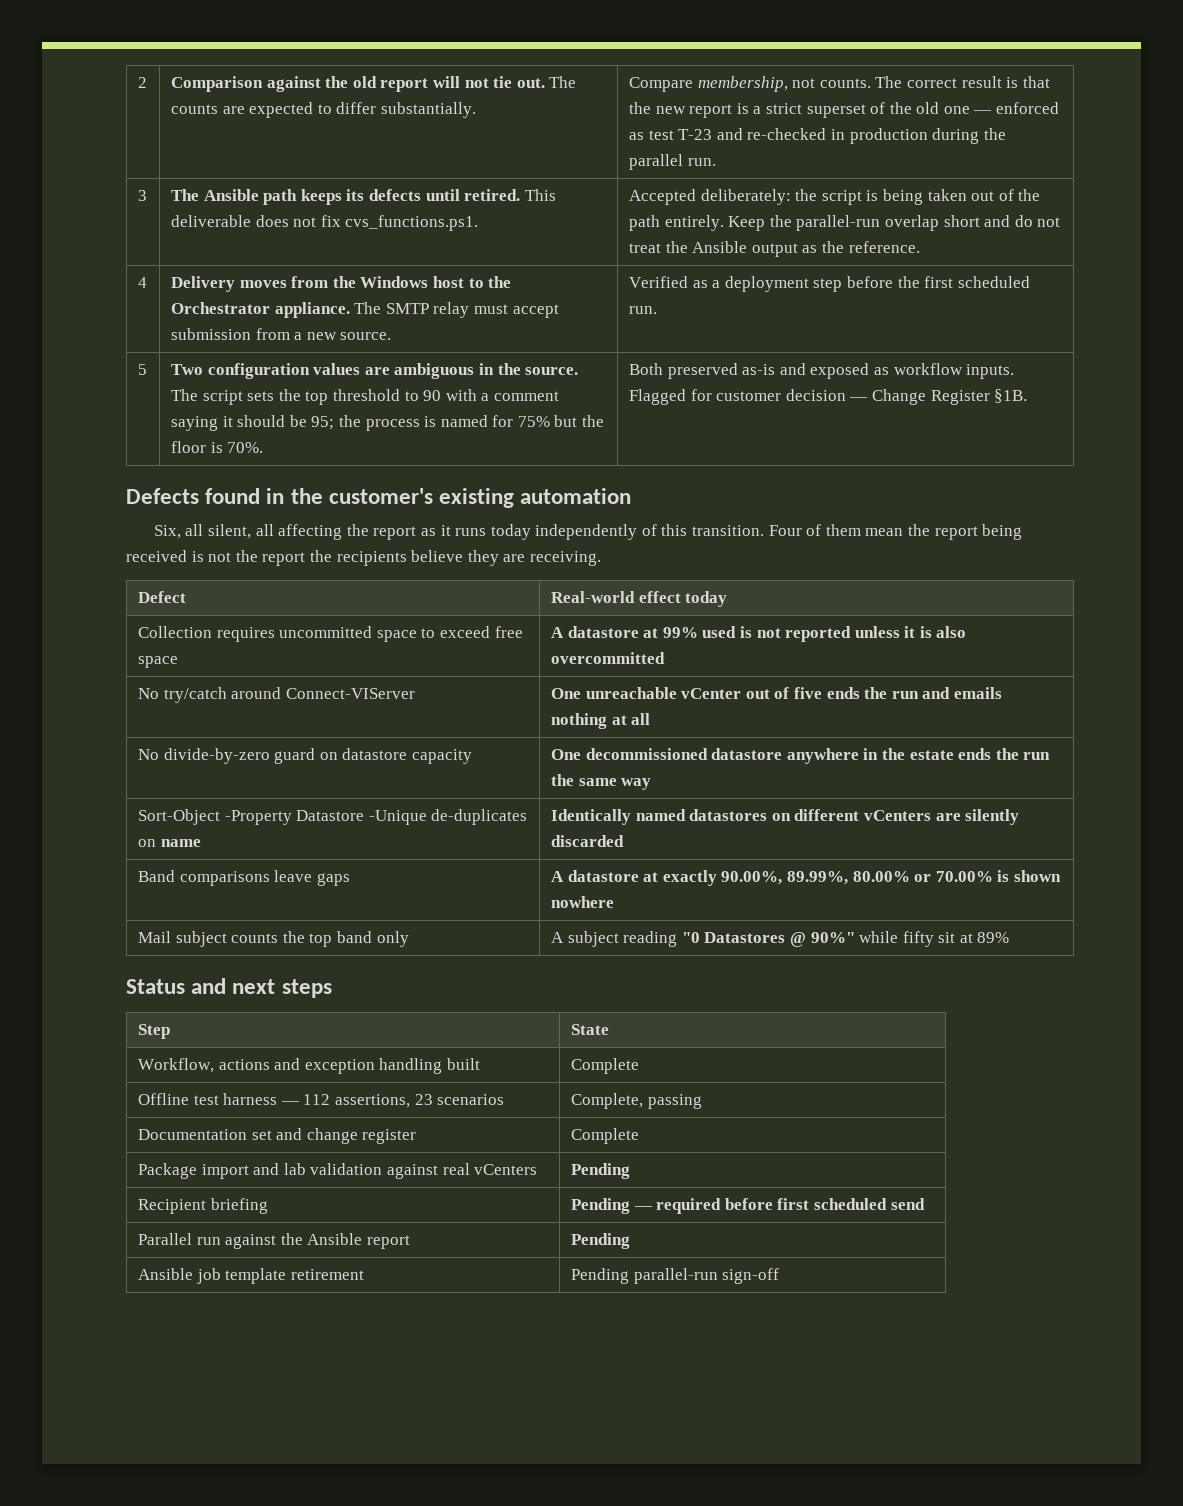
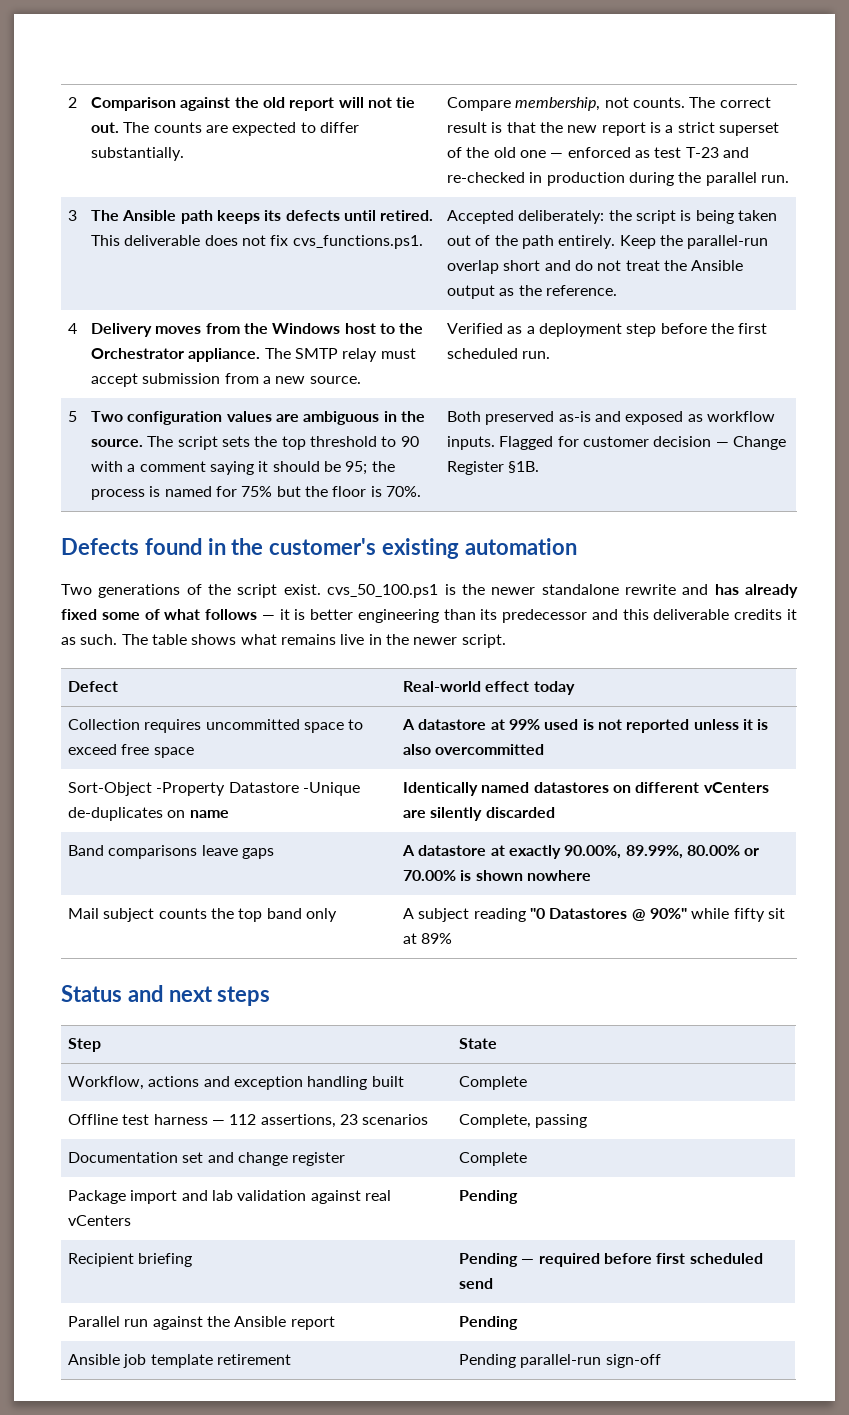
- Six, all silent, all affecting the report as it runs today independently of this transition. Four of them mean the report being received is not the report the recipients believe they are receiving.
+ Two generations of the script exist. cvs_50_100.ps1 is the newer standalone rewrite and has already fixed some of what follows — it is better engineering than its predecessor and this deliverable credits it as such. The table shows what remains live in the newer script.
- No try/catch around Connect-VIServer | One unreachable vCenter out of five ends the run and emails nothing at all
- No divide-by-zero guard on datastore capacity | One decommissioned datastore anywhere in the estate ends the run the same way

